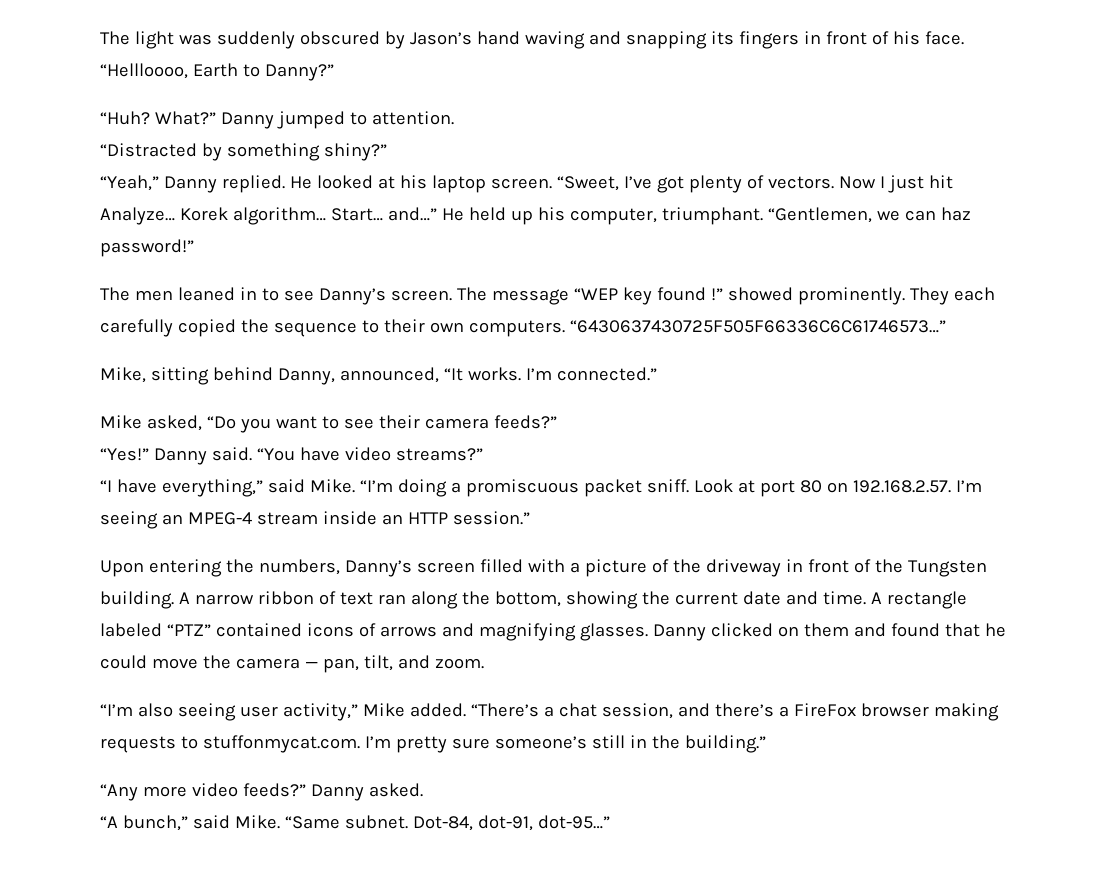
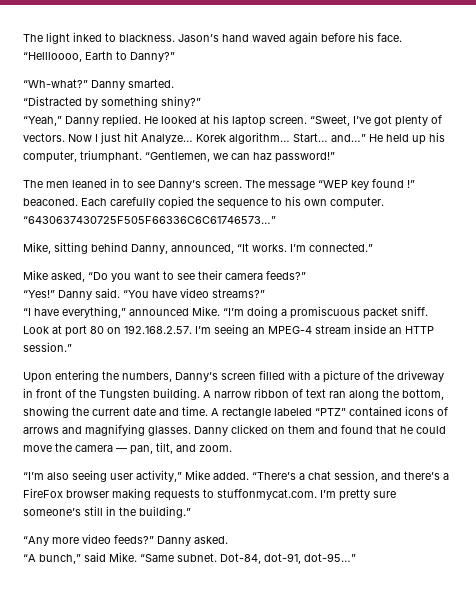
- The light was suddenly obscured by Jason’s hand waving and snapping its fingers in front of his face.
+ The light inked to blackness. Jason’s hand waved again before his face.
- “Huh? What?” Danny jumped to attention.
+ “Wh-what?” Danny smarted.
- The message “WEP key found !” showed prominently. They each carefully copied the sequence to their own computers.
+ The message “WEP key found !” beaconed. Each carefully copied the sequence to his own computer.
- “I have everything,” said Mike.
+ “I have everything,” announced Mike.

